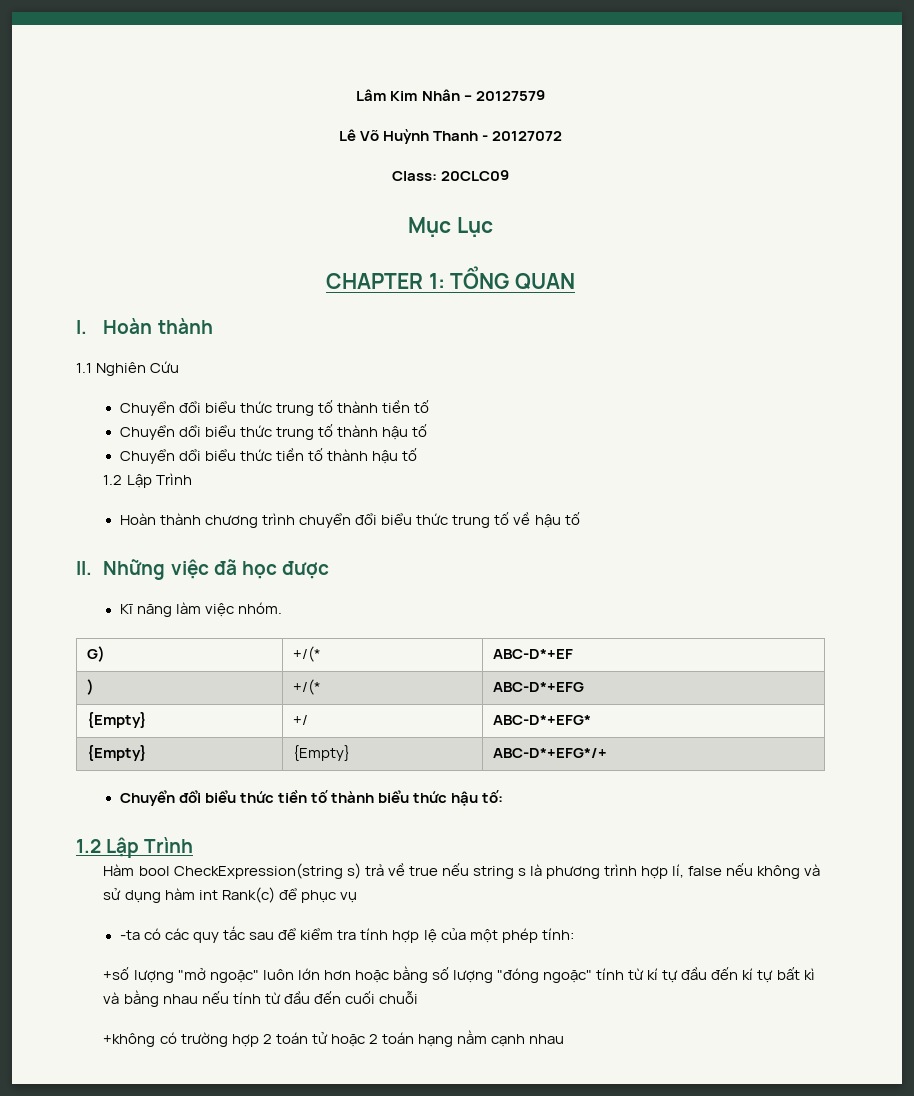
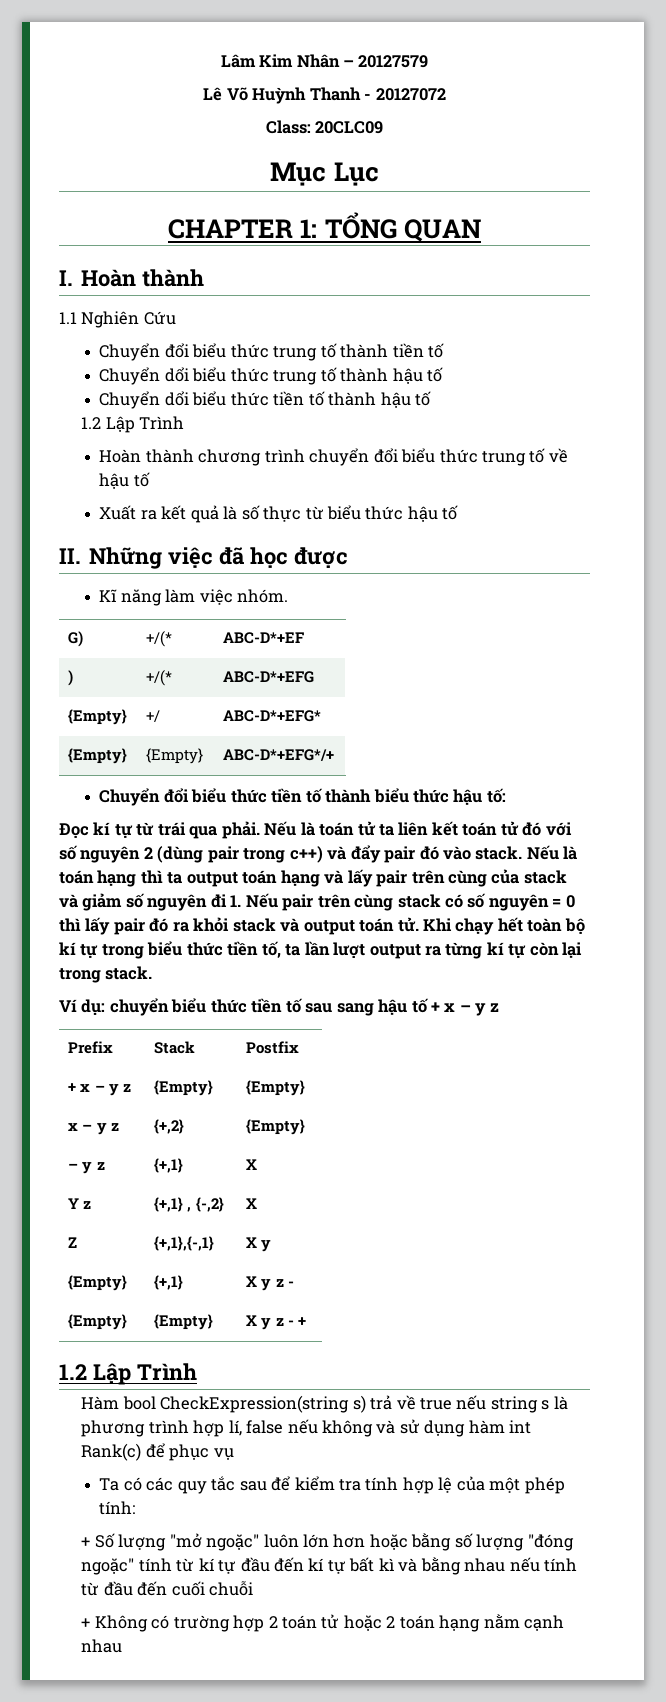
+ Xuất ra kết quả là số thực từ biểu thức hậu tố
+ Đọc kí tự từ trái qua phải. Nếu là toán tử ta liên kết toán tử đó với số nguyên 2 (dùng pair trong c++) và đẩy pair đó vào stack. Nếu là toán hạng thì ta output toán hạng và lấy pair trên cùng của stack và giảm số nguyên đi 1. Nếu pair trên cùng stack có số nguyên = 0 thì lấy pair đó ra khỏi stack và output toán tử. Khi chạy hết toàn bộ kí tự trong biểu thức tiền tố, ta lần lượt output ra từng kí tự còn lại trong stack.
+ Ví dụ: chuyển biểu thức tiền tố sau sang hậu tố + x – y z
+ Prefix | Stack | Postfix
+ + x – y z | {Empty} | {Empty}
+ x – y z | {+,2} | {Empty}
+ – y z | {+,1} | X
+ Y z | {+,1} , {-,2} | X
+ Z | {+,1},{-,1} | X y
+ {Empty} | {+,1} | X y z -
+ {Empty} | {Empty} | X y z - +
- -ta có các quy tắc sau để kiểm tra tính hợp lệ của một phép tính:
+ Ta có các quy tắc sau để kiểm tra tính hợp lệ của một phép tính:
- +số lượng "mở ngoặc" luôn lớn hơn hoặc bằng số lượng "đóng ngoặc" tính từ kí tự đầu đến kí tự bất kì và bằng nhau nếu tính từ đầu đến cuối chuỗi
+ + Số lượng "mở ngoặc" luôn lớn hơn hoặc bằng số lượng "đóng ngoặc" tính từ kí tự đầu đến kí tự bất kì và bằng nhau nếu tính từ đầu đến cuối chuỗi
- +không có trường hợp 2 toán tử hoặc 2 toán hạng nằm cạnh nhau
+ + Không có trường hợp 2 toán tử hoặc 2 toán hạng nằm cạnh nhau

